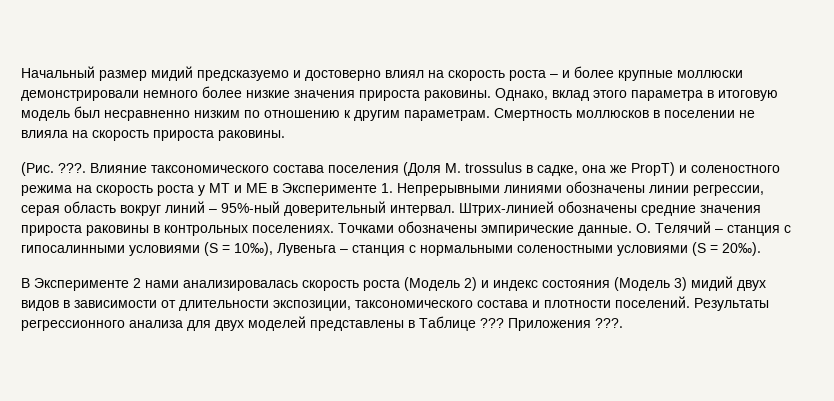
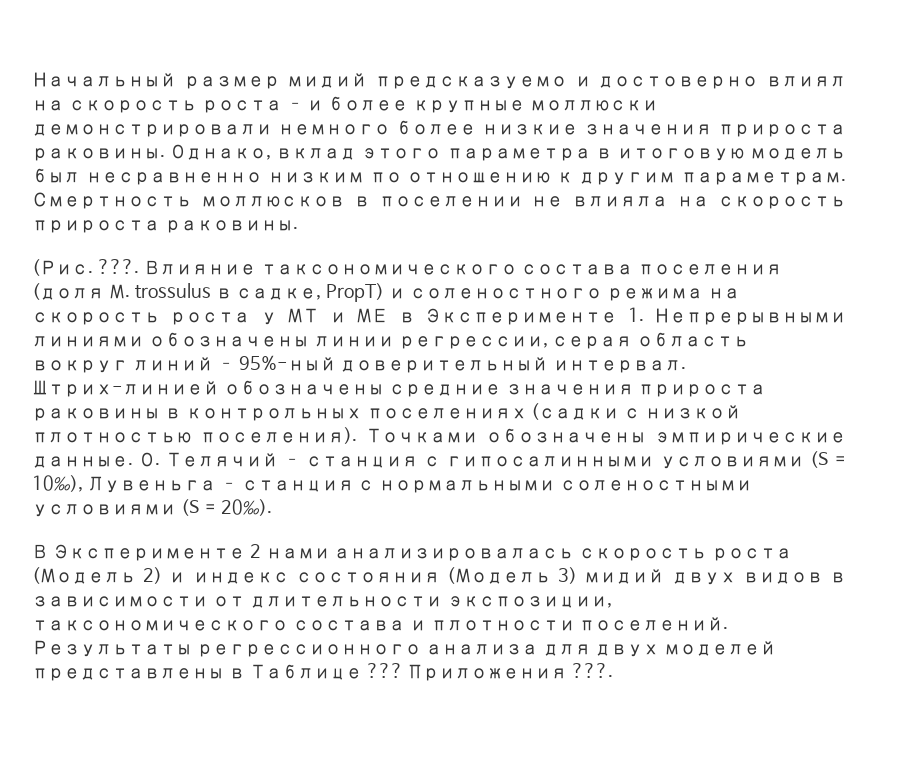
- Влияние таксономического состава поселения (Доля М. trossulus в садке, она же PropT) и соленостного режима на скорость роста у МТ и МЕ в Эксперименте 1. Непрерывными линиями обозначены линии регрессии, серая область вокруг линий – 95%-ный доверительный интервал.
+ Влияние таксономического состава поселения (доля М. trossulus в садке, PropT) и соленостного режима на скорость роста у МТ и МЕ в Эксперименте 1. Непрерывными линиями обозначены линии регрессии, серая область вокруг линий – 95%-ный доверительный интервал.
- Штрих-линией обозначены средние значения прироста раковины в контрольных поселениях.
+ Штрих-линией обозначены средние значения прироста раковины в контрольных поселениях (садки с низкой плотностью поселения).

